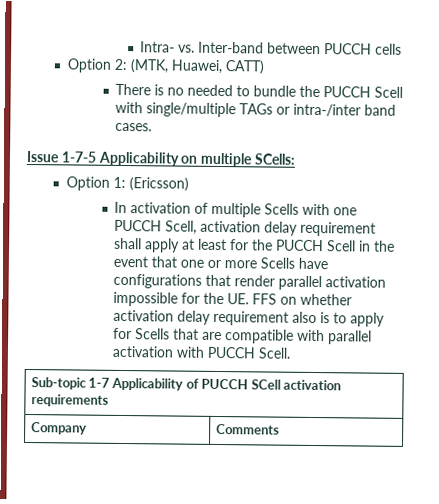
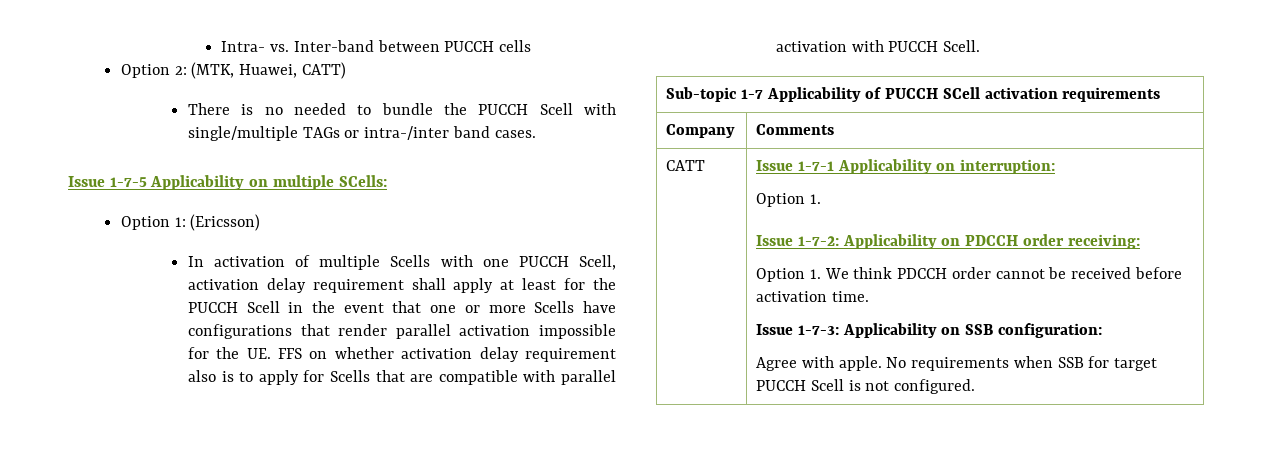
+ CATT | Issue 1-7-1 Applicability on interruption:
+ Option 1.
+ Issue 1-7-2: Applicability on PDCCH order receiving:
+ Option 1. We think PDCCH order cannot be received before activation time.
+ Issue 1-7-3: Applicability on SSB configuration:
+ Agree with apple. No requirements when SSB for target PUCCH Scell is not configured.

